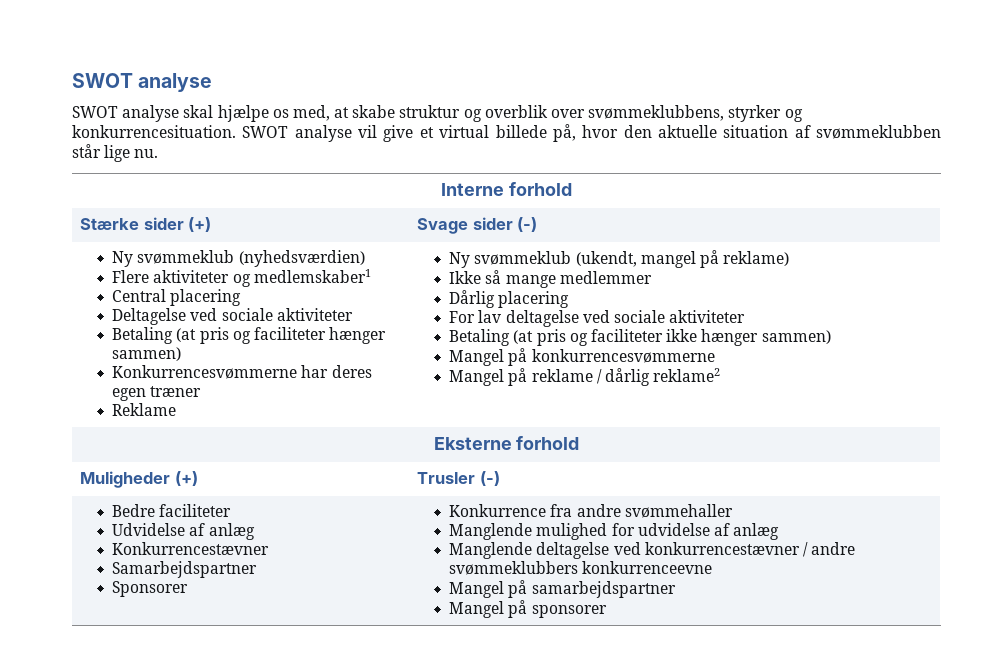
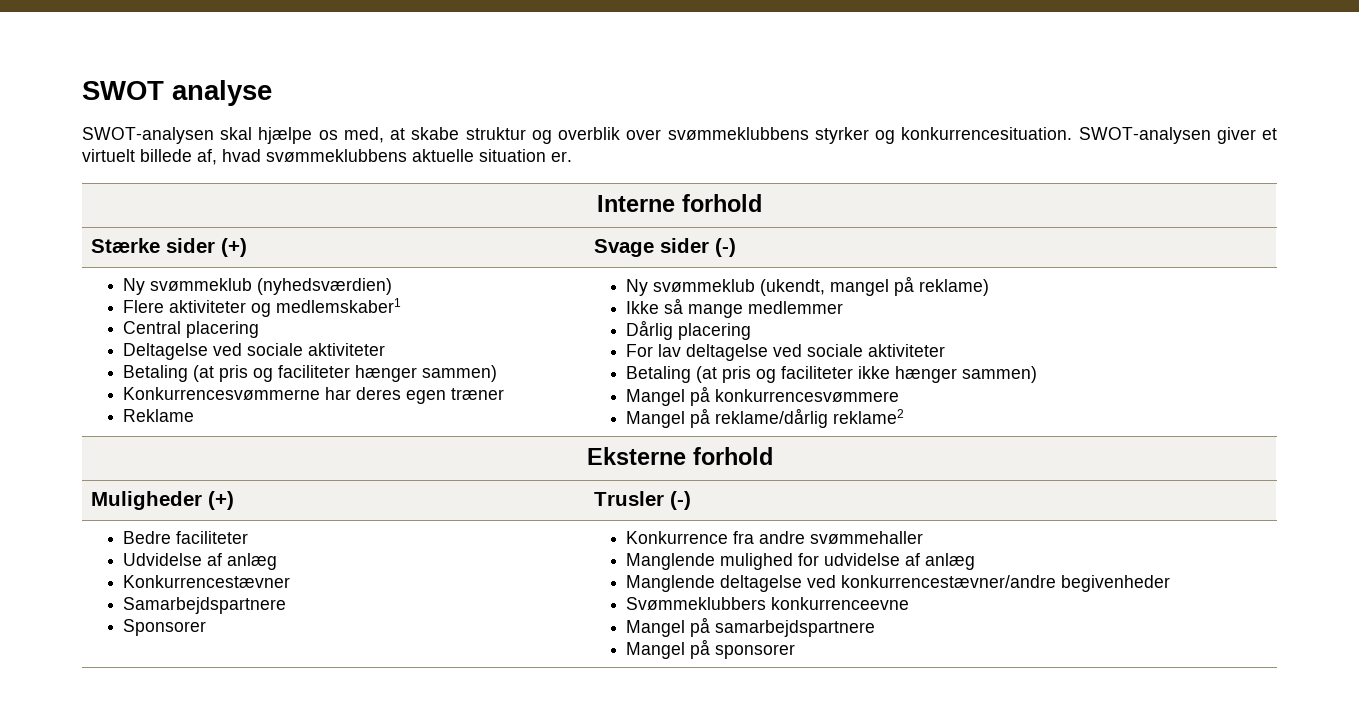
- SWOT analyse skal hjælpe os med, at skabe struktur og overblik over svømmeklubbens, styrker og konkurrencesituation.
+ SWOT-analysen skal hjælpe os med, at skabe struktur og overblik over svømmeklubbens styrker og konkurrencesituation.
- SWOT analyse vil give et virtual billede på, hvor den aktuelle situation af svømmeklubben står lige nu.
+ SWOT-analysen giver et virtuelt billede af, hvad svømmeklubbens aktuelle situation er.
- Mangel på konkurrencesvømmerne
- Mangel på reklame / dårlig reklame2
+ Mangel på konkurrencesvømmere
+ Mangel på reklame/dårlig reklame2
  Bedre faciliteter
  Udvidelse af anlæg
  Konkurrencestævner
- Samarbejdspartner
+ Samarbejdspartnere
  Sponsorer | Konkurrence fra andre svømmehaller
  Manglende mulighed for udvidelse af anlæg
- Manglende deltagelse ved konkurrencestævner / andre svømmeklubbers konkurrenceevne
- Mangel på samarbejdspartner
+ Manglende deltagelse ved konkurrencestævner/andre begivenheder
+ Svømmeklubbers konkurrenceevne
+ Mangel på samarbejdspartnere

